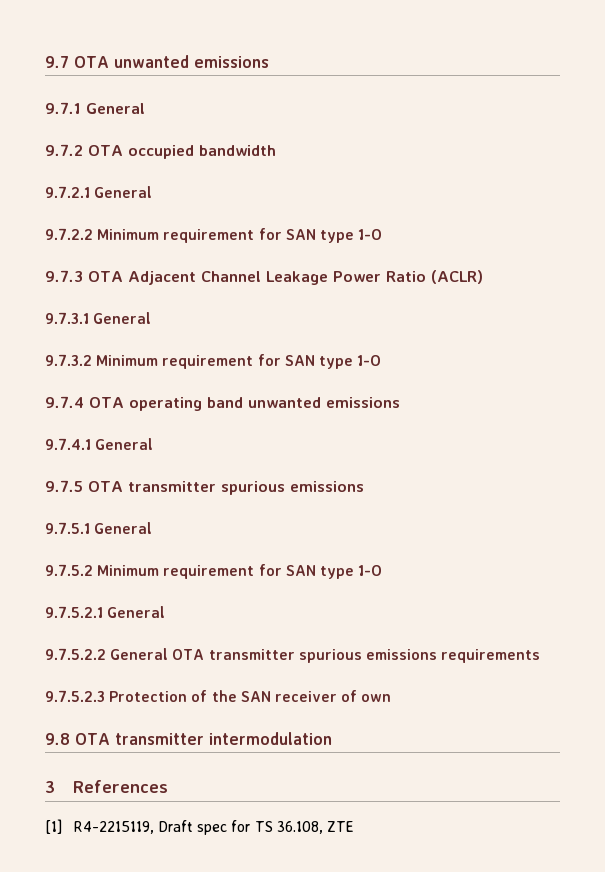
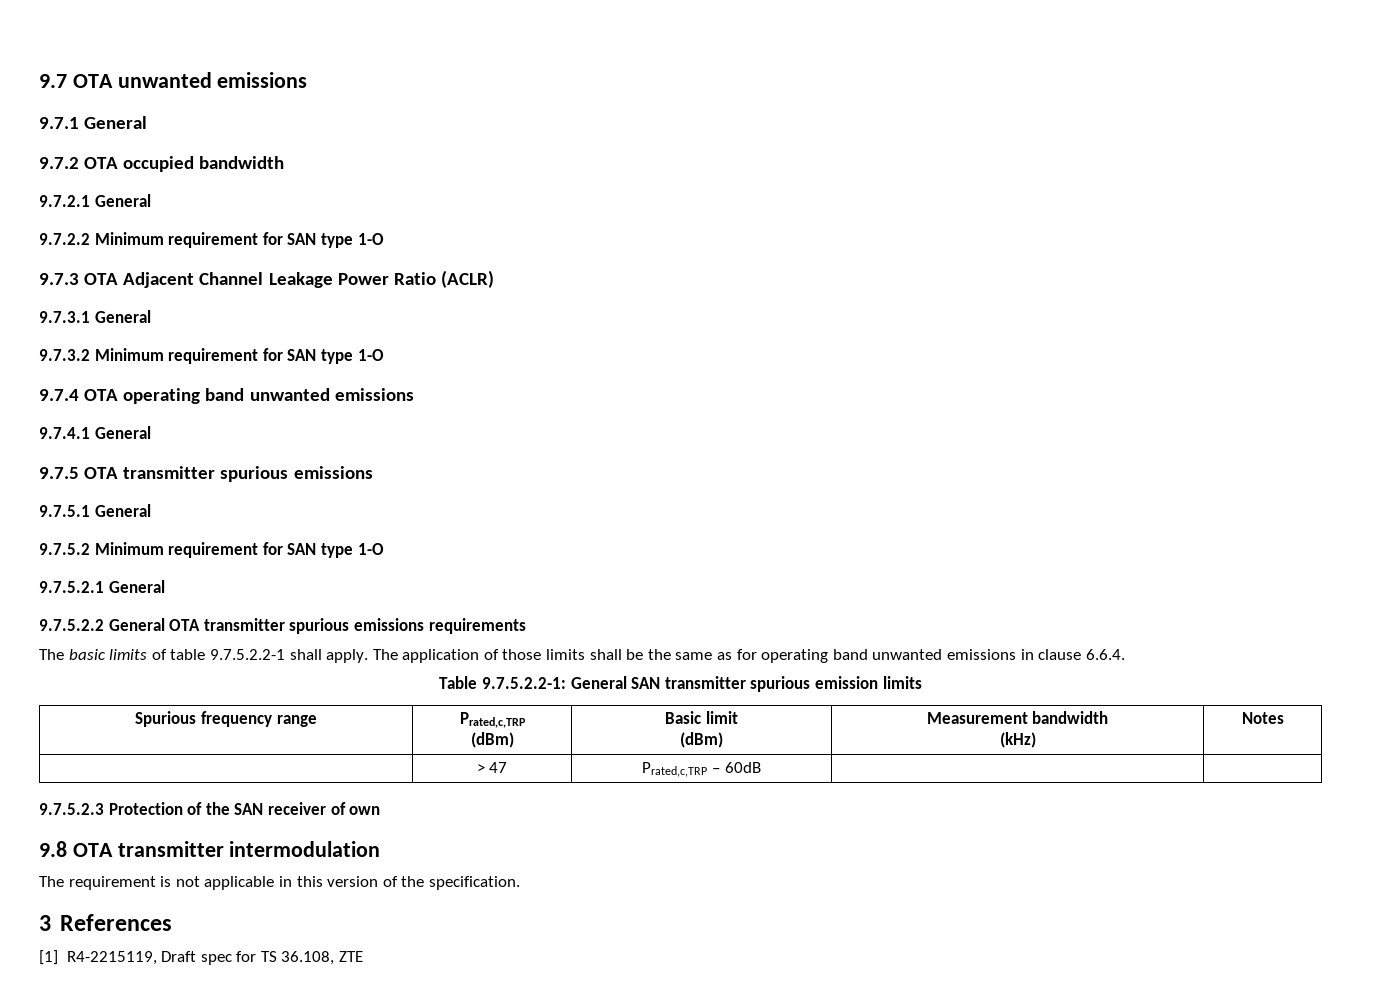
+ The basic limits of table 9.7.5.2.2-1 shall apply. The application of those limits shall be the same as for operating band unwanted emissions in clause 6.6.4.
+ Table 9.7.5.2.2-1: General SAN transmitter spurious emission limits
+ Spurious frequency range | Prated,c,TRP
+ (dBm) | Basic limit
+ (dBm) | Measurement bandwidth
+ (kHz) | Notes
+ | > 47 | Prated,c,TRP – 60dB | |
+ The requirement is not applicable in this version of the specification.

